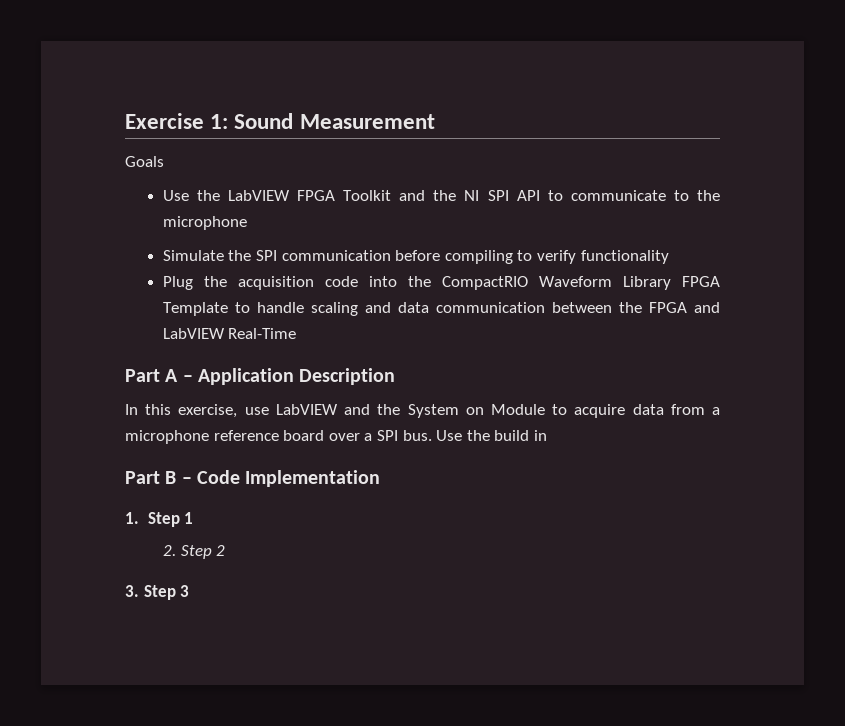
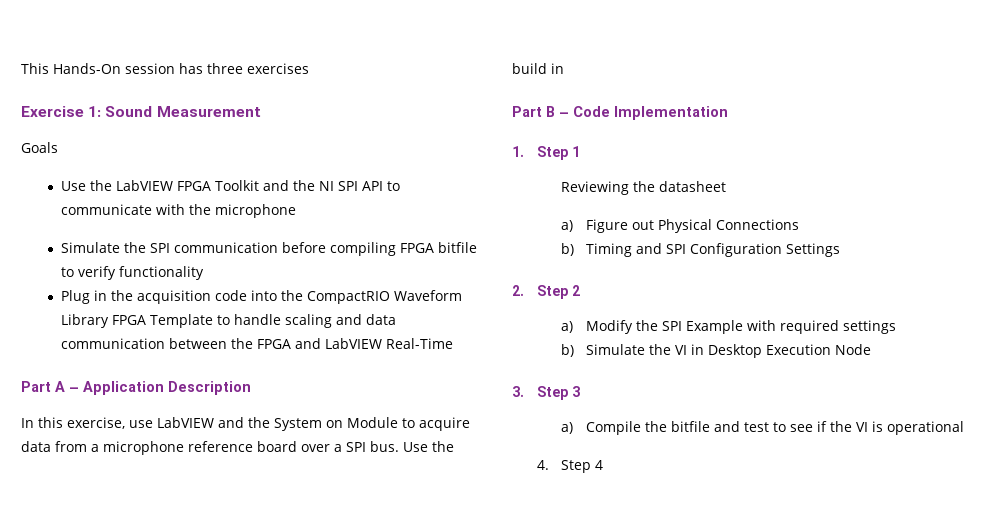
+ This Hands-On session has three exercises
- Use the LabVIEW FPGA Toolkit and the NI SPI API to communicate to the microphone
+ Use the LabVIEW FPGA Toolkit and the NI SPI API to communicate with the microphone
- Simulate the SPI communication before compiling to verify functionality
+ Simulate the SPI communication before compiling FPGA bitfile to verify functionality
- Plug the acquisition code into the CompactRIO Waveform Library FPGA Template to handle scaling and data communication between the FPGA and LabVIEW Real-Time
+ Plug in the acquisition code into the CompactRIO Waveform Library FPGA Template to handle scaling and data communication between the FPGA and LabVIEW Real-Time
+ Reviewing the datasheet
+ a) Figure out Physical Connections
+ b) Timing and SPI Configuration Settings
  2. Step 2
+ a) Modify the SPI Example with required settings
+ b) Simulate the VI in Desktop Execution Node
  3. Step 3
+ a) Compile the bitfile and test to see if the VI is operational
+ 4. Step 4

